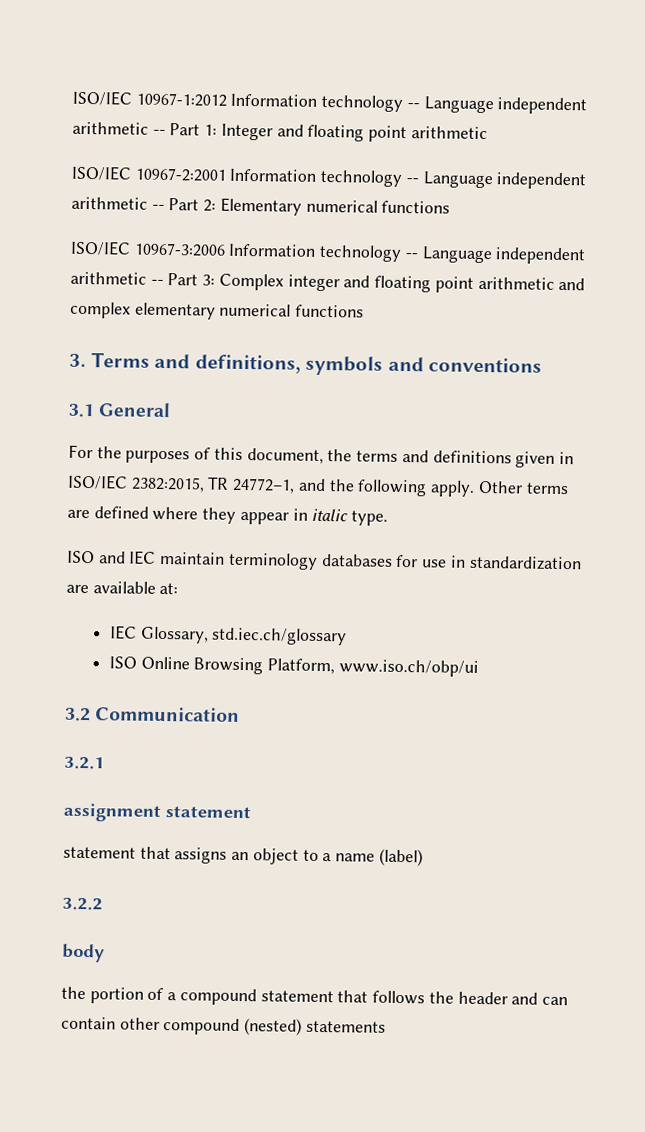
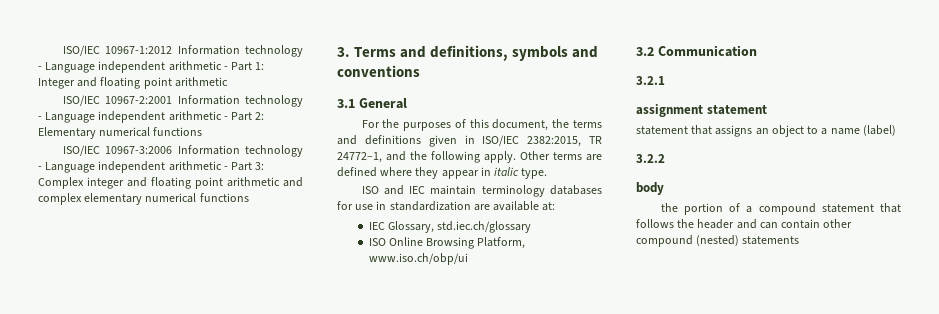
- ISO/IEC 10967-1:2012 Information technology -- Language independent arithmetic -- Part 1: Integer and floating point arithmetic
+ ISO/IEC 10967-1:2012 Information technology - Language independent arithmetic - Part 1: Integer and floating point arithmetic
- ISO/IEC 10967-2:2001 Information technology -- Language independent arithmetic -- Part 2: Elementary numerical functions
+ ISO/IEC 10967-2:2001 Information technology - Language independent arithmetic - Part 2: Elementary numerical functions
- ISO/IEC 10967-3:2006 Information technology -- Language independent arithmetic -- Part 3: Complex integer and floating point arithmetic and complex elementary numerical functions
+ ISO/IEC 10967-3:2006 Information technology - Language independent arithmetic - Part 3: Complex integer and floating point arithmetic and complex elementary numerical functions

